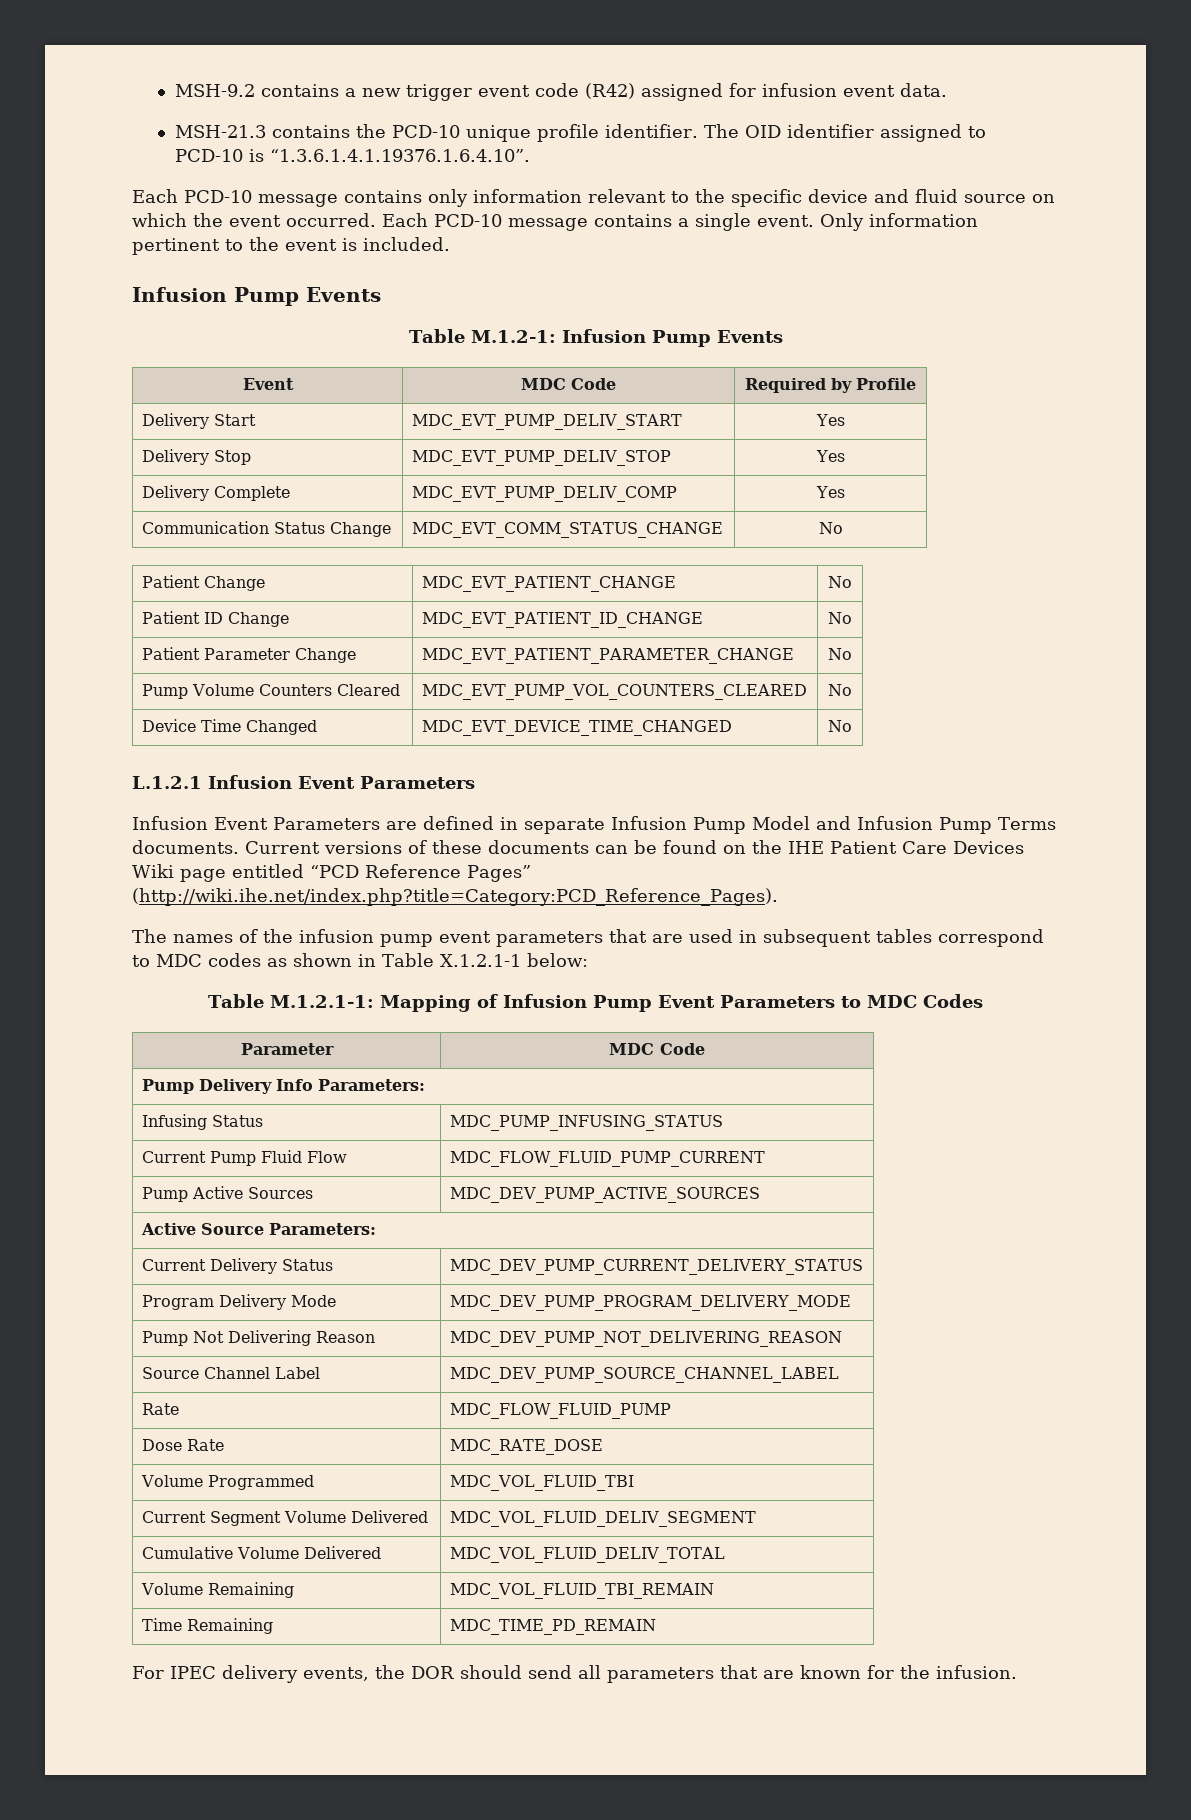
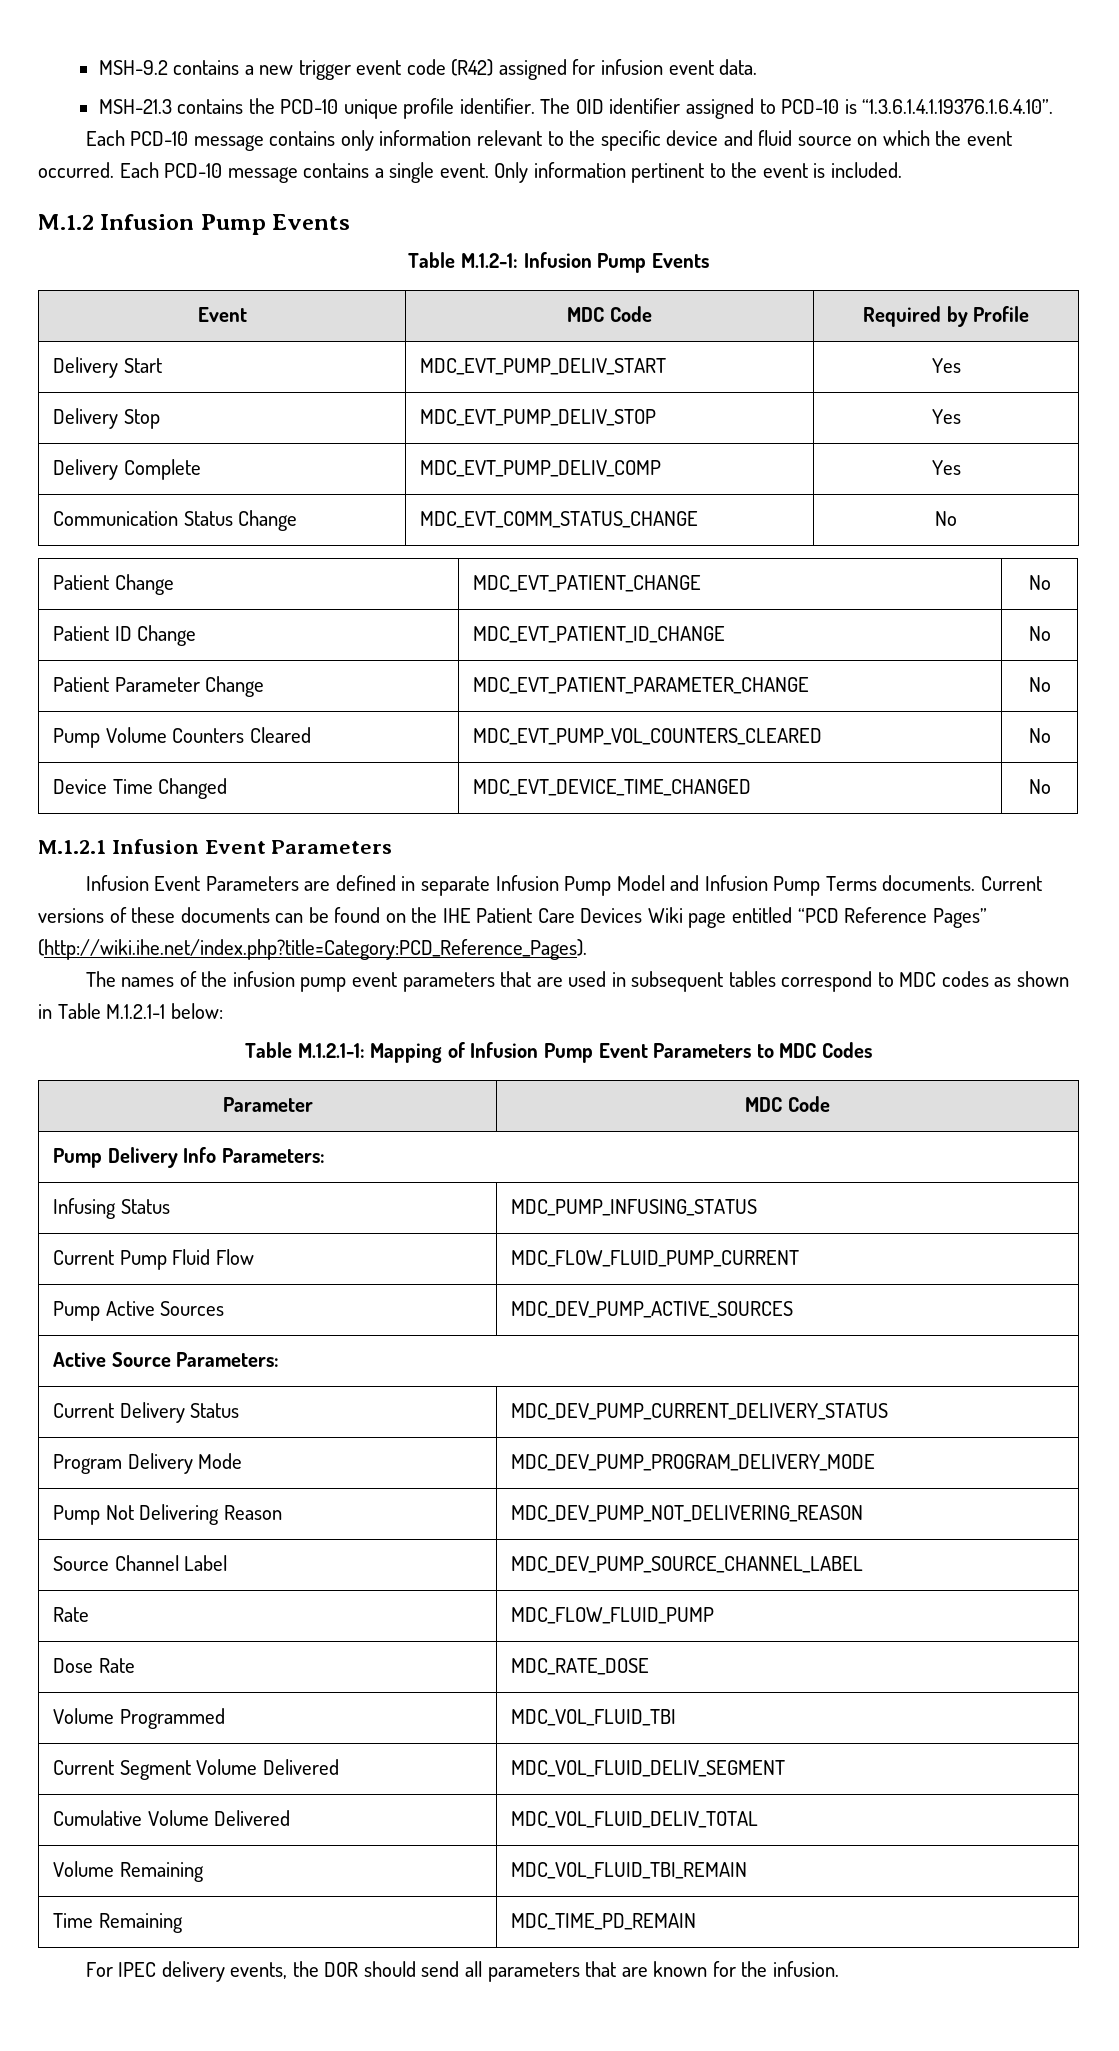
  Only information pertinent to the event is included.
- Infusion Pump Events
+ M.1.2 Infusion Pump Events
- L.1.2.1 Infusion Event Parameters
+ M.1.2.1 Infusion Event Parameters
- The names of the infusion pump event parameters that are used in subsequent tables correspond to MDC codes as shown in Table X.1.2.1-1 below:
+ The names of the infusion pump event parameters that are used in subsequent tables correspond to MDC codes as shown in Table M.1.2.1-1 below:

